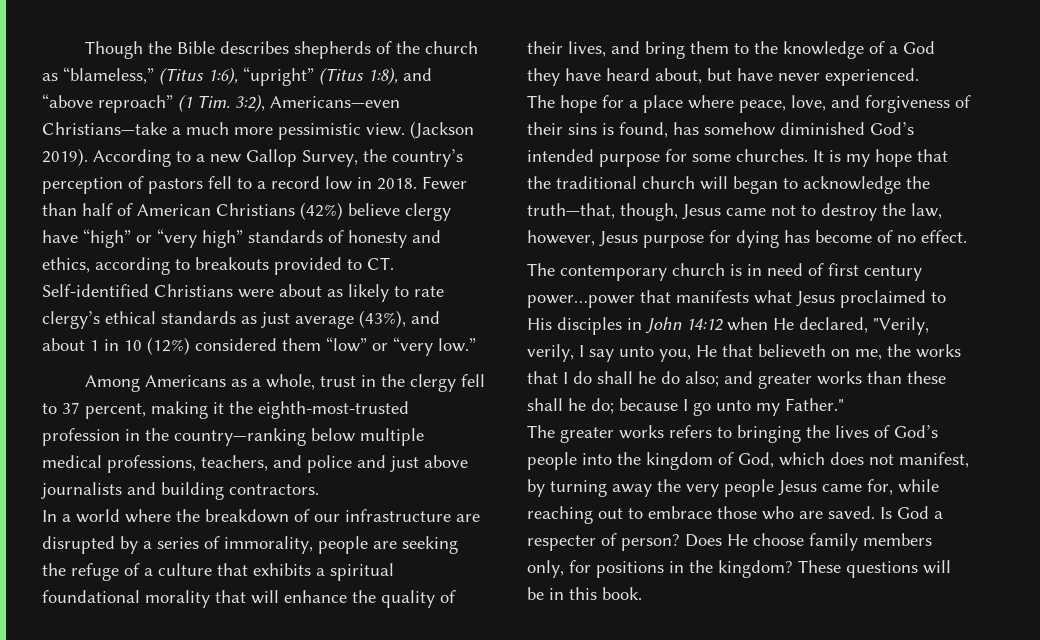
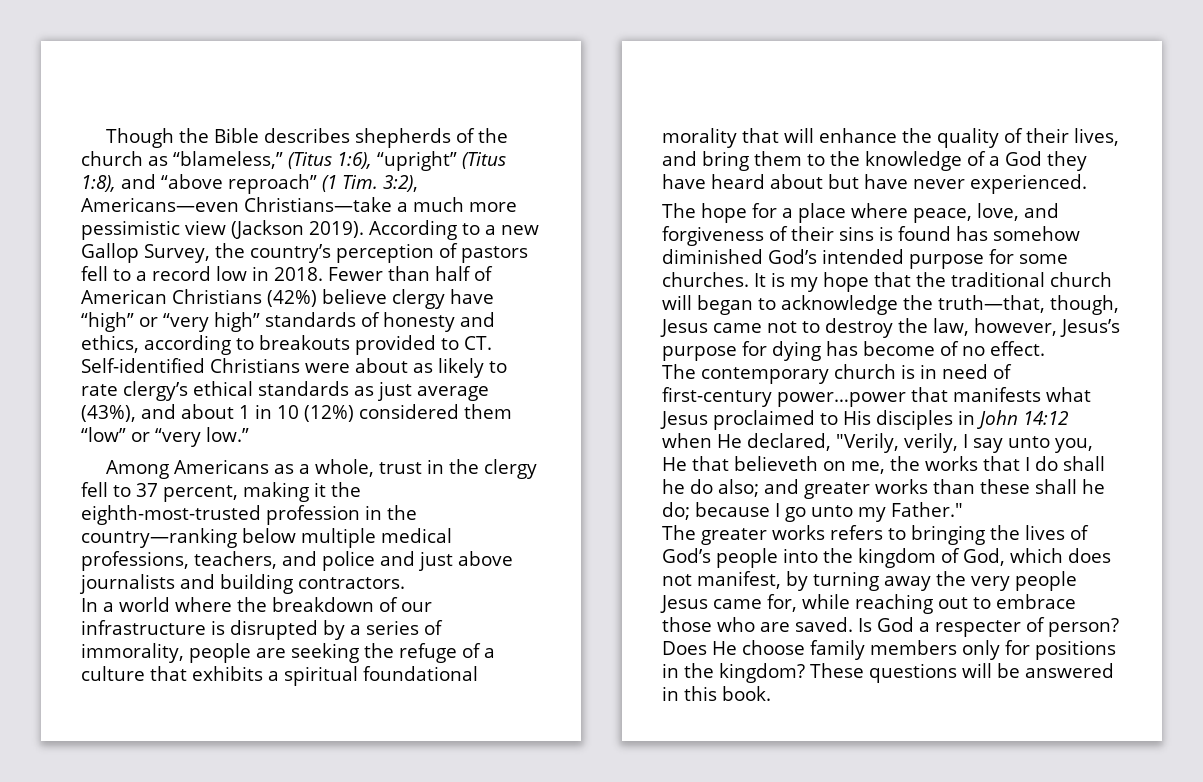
- Though the Bible describes shepherds of the church as “blameless,” (Titus 1:6), “upright” (Titus 1:8), and “above reproach” (1 Tim. 3:2), Americans—even Christians—take a much more pessimistic view. (Jackson 2019).
+ Though the Bible describes shepherds of the church as “blameless,” (Titus 1:6), “upright” (Titus 1:8), and “above reproach” (1 Tim. 3:2), Americans—even Christians—take a much more pessimistic view (Jackson 2019).
- In a world where the breakdown of our infrastructure are disrupted by a series of immorality, people are seeking the refuge of a culture that exhibits a spiritual foundational morality that will enhance the quality of their lives, and bring them to the knowledge of a God they have heard about, but have never experienced.
+ In a world where the breakdown of our infrastructure is disrupted by a series of immorality, people are seeking the refuge of a culture that exhibits a spiritual foundational morality that will enhance the quality of their lives, and bring them to the knowledge of a God they have heard about but have never experienced.
- The hope for a place where peace, love, and forgiveness of their sins is found, has somehow diminished God’s intended purpose for some churches.
+ The hope for a place where peace, love, and forgiveness of their sins is found has somehow diminished God’s intended purpose for some churches.
- It is my hope that the traditional church will began to acknowledge the truth—that, though, Jesus came not to destroy the law, however, Jesus purpose for dying has become of no effect.
+ It is my hope that the traditional church will began to acknowledge the truth—that, though, Jesus came not to destroy the law, however, Jesus’s purpose for dying has become of no effect.
- The contemporary church is in need of first century power…power that manifests what Jesus proclaimed to His disciples in John 14:12 when He declared, "Verily, verily, I say unto you, He that believeth on me, the works that I do shall he do also; and greater works than these shall he do; because I go unto my Father."
+ The contemporary church is in need of first-century power…power that manifests what Jesus proclaimed to His disciples in John 14:12 when He declared, "Verily, verily, I say unto you, He that believeth on me, the works that I do shall he do also; and greater works than these shall he do; because I go unto my Father."
- Does He choose family members only, for positions in the kingdom?
+ Does He choose family members only for positions in the kingdom?
- These questions will be in this book.
+ These questions will be answered in this book.

